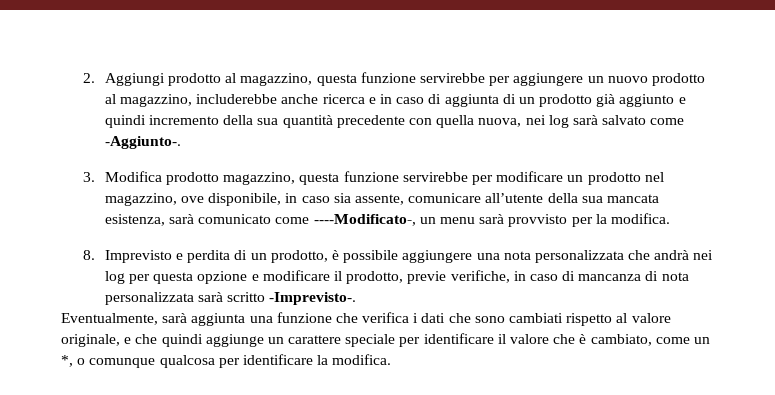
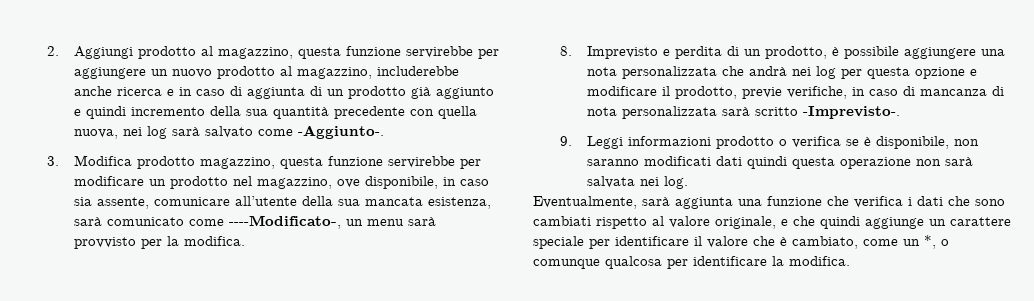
+ 9. Leggi informazioni prodotto o verifica se è disponibile, non saranno modificati dati quindi questa operazione non sarà salvata nei log.

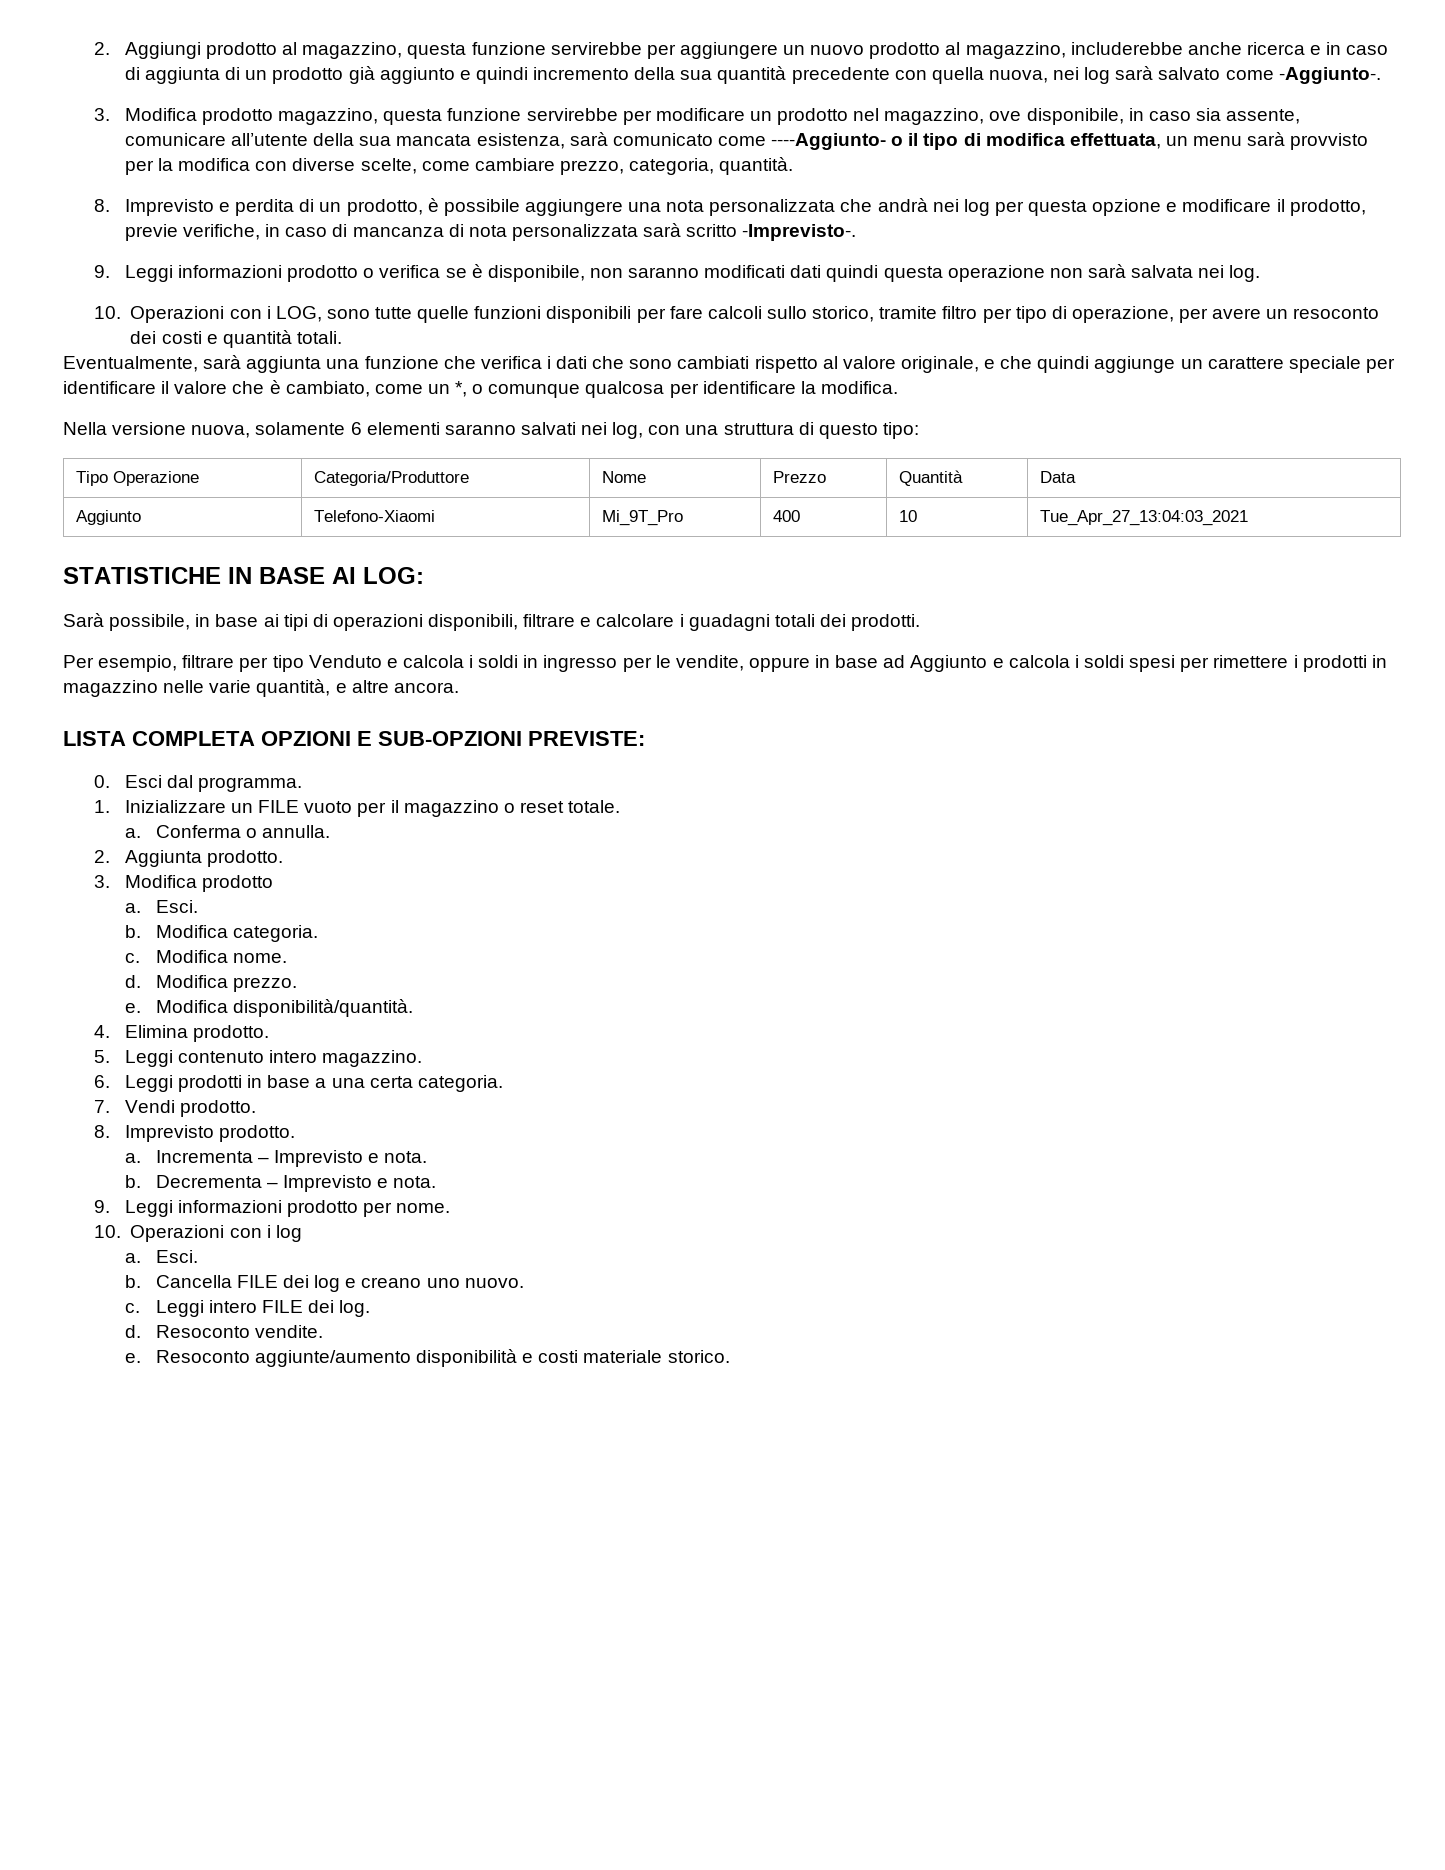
- 3. Modifica prodotto magazzino, questa funzione servirebbe per modificare un prodotto nel magazzino, ove disponibile, in caso sia assente, comunicare all’utente della sua mancata esistenza, sarà comunicato come ----Modificato-, un menu sarà provvisto per la modifica.
+ 3. Modifica prodotto magazzino, questa funzione servirebbe per modificare un prodotto nel magazzino, ove disponibile, in caso sia assente, comunicare all’utente della sua mancata esistenza, sarà comunicato come ----Aggiunto- o il tipo di modifica effettuata, un menu sarà provvisto per la modifica con diverse scelte, come cambiare prezzo, categoria, quantità.
+ 10. Operazioni con i LOG, sono tutte quelle funzioni disponibili per fare calcoli sullo storico, tramite filtro per tipo di operazione, per avere un resoconto dei costi e quantità totali.
+ Nella versione nuova, solamente 6 elementi saranno salvati nei log, con una struttura di questo tipo:
+ Tipo Operazione | Categoria/Produttore | Nome | Prezzo | Quantità | Data
+ Aggiunto | Telefono-Xiaomi | Mi_9T_Pro | 400 | 10 | Tue_Apr_27_13:04:03_2021
+ STATISTICHE IN BASE AI LOG:
+ Sarà possibile, in base ai tipi di operazioni disponibili, filtrare e calcolare i guadagni totali dei prodotti.
+ Per esempio, filtrare per tipo Venduto e calcola i soldi in ingresso per le vendite, oppure in base ad Aggiunto e calcola i soldi spesi per rimettere i prodotti in magazzino nelle varie quantità, e altre ancora.
+ LISTA COMPLETA OPZIONI E SUB-OPZIONI PREVISTE:
+ 0. Esci dal programma.
+ 1. Inizializzare un FILE vuoto per il magazzino o reset totale.
+ a. Conferma o annulla.
+ 2. Aggiunta prodotto.
+ 3. Modifica prodotto
+ a. Esci.
+ b. Modifica categoria.
+ c. Modifica nome.
+ d. Modifica prezzo.
+ e. Modifica disponibilità/quantità.
+ 4. Elimina prodotto.
+ 5. Leggi contenuto intero magazzino.
+ 6. Leggi prodotti in base a una certa categoria.
+ 7. Vendi prodotto.
+ 8. Imprevisto prodotto.
+ a. Incrementa – Imprevisto e nota.
+ b. Decrementa – Imprevisto e nota.
+ 9. Leggi informazioni prodotto per nome.
+ 10. Operazioni con i log
+ a. Esci.
+ b. Cancella FILE dei log e creano uno nuovo.
+ c. Leggi intero FILE dei log.
+ d. Resoconto vendite.
+ e. Resoconto aggiunte/aumento disponibilità e costi materiale storico.

